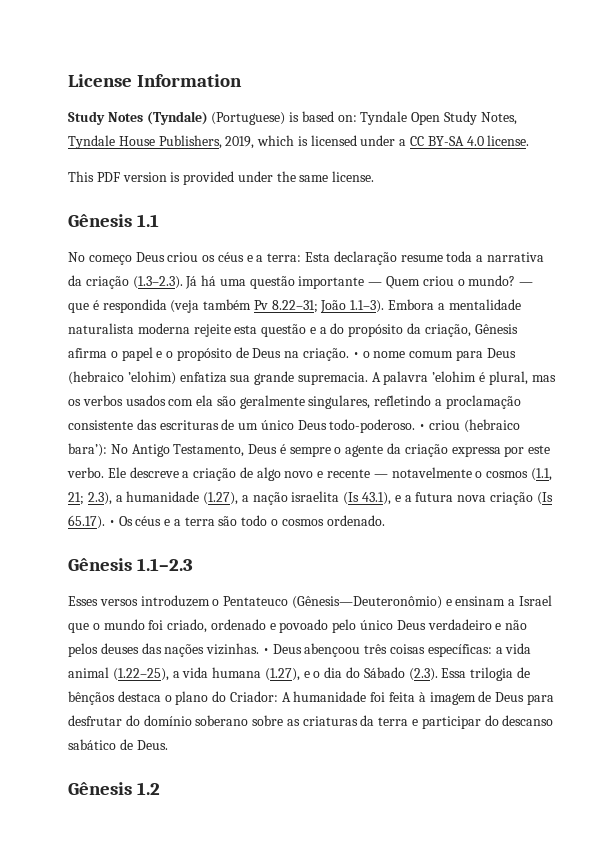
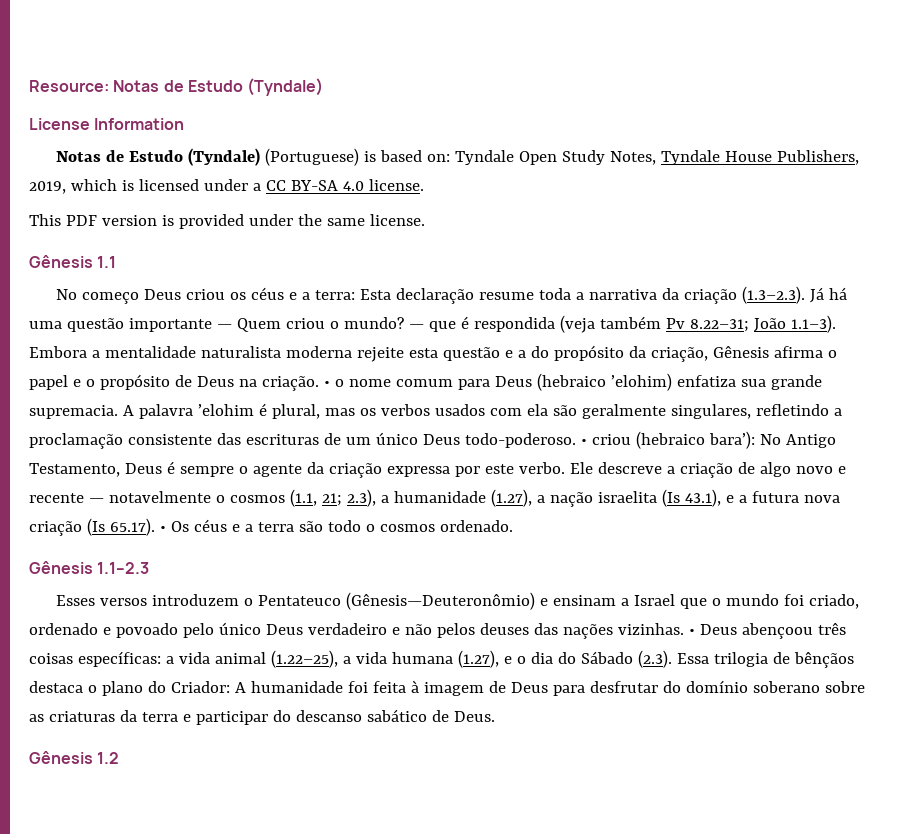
+ Resource: Notas de Estudo (Tyndale)
- Study Notes (Tyndale) (Portuguese) is based on: Tyndale Open Study Notes, Tyndale House Publishers, 2019, which is licensed under a CC BY-SA 4.0 license.
+ Notas de Estudo (Tyndale) (Portuguese) is based on: Tyndale Open Study Notes, Tyndale House Publishers, 2019, which is licensed under a CC BY-SA 4.0 license.

